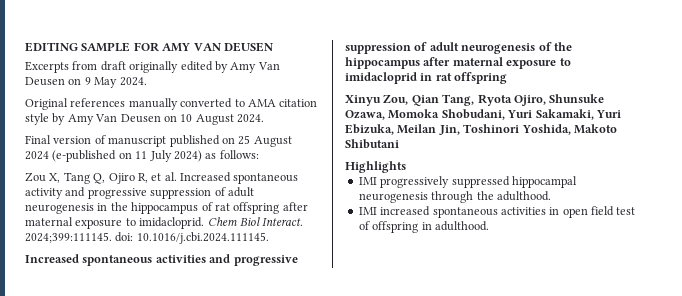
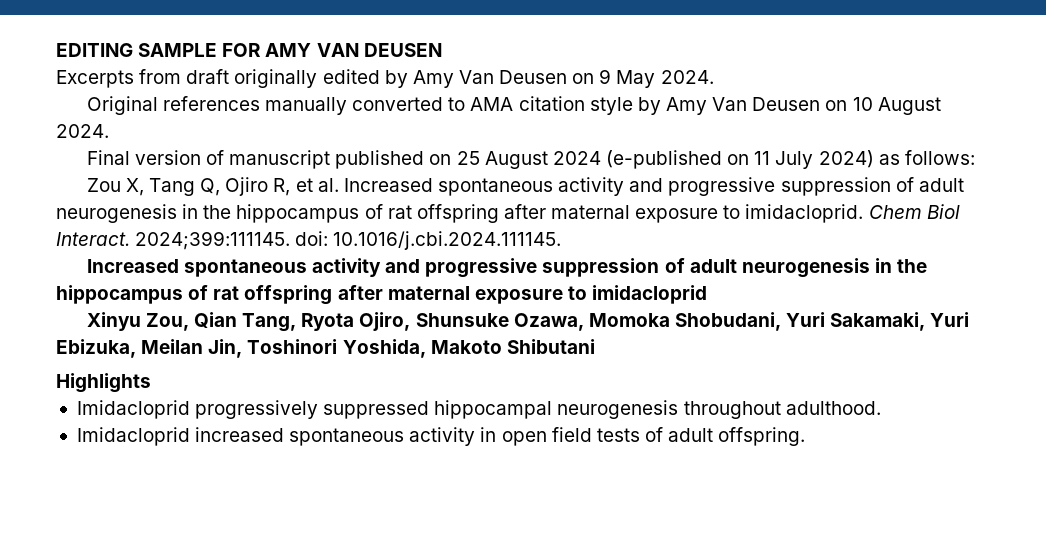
- Increased spontaneous activities and progressive suppression of adult neurogenesis of the hippocampus after maternal exposure to imidacloprid in rat offspring
+ Increased spontaneous activity and progressive suppression of adult neurogenesis in the hippocampus of rat offspring after maternal exposure to imidacloprid
- IMI progressively suppressed hippocampal neurogenesis through the adulthood.
+ Imidacloprid progressively suppressed hippocampal neurogenesis throughout adulthood.
- IMI increased spontaneous activities in open field test of offspring in adulthood.
+ Imidacloprid increased spontaneous activity in open field tests of adult offspring.

